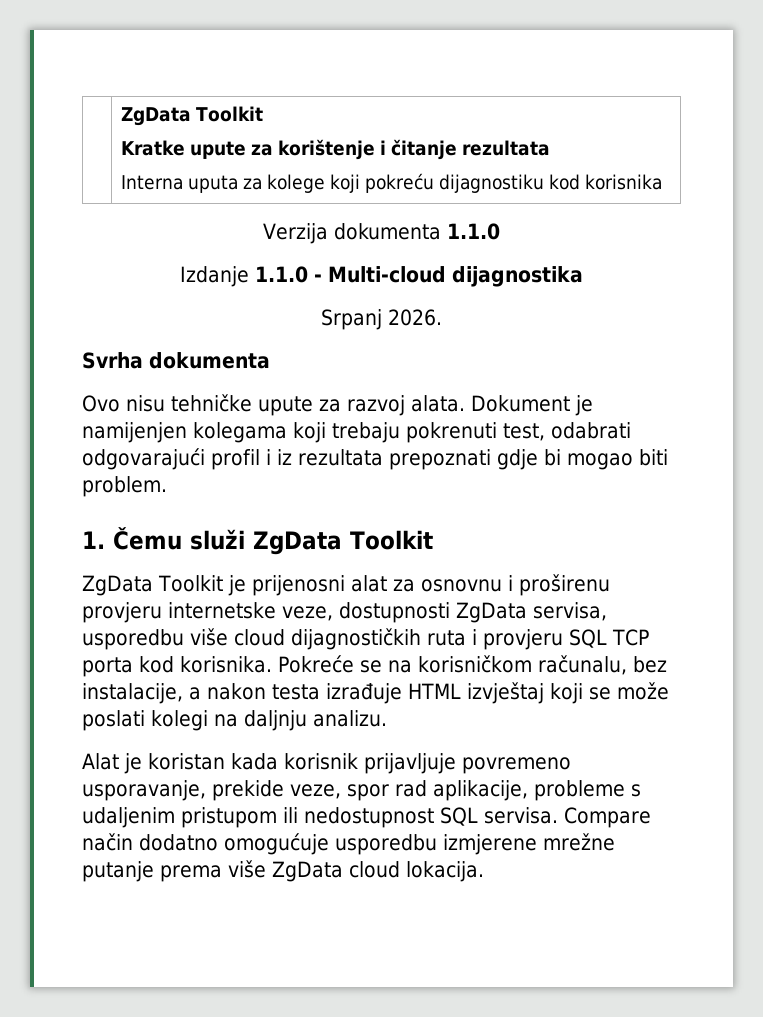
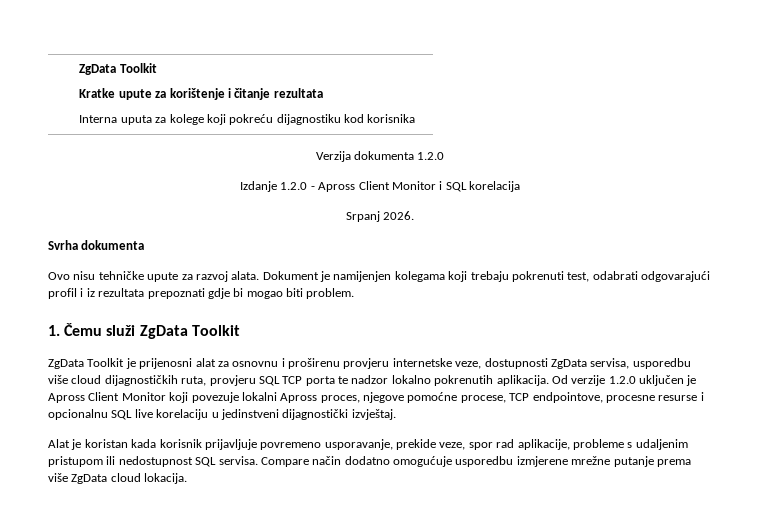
- Verzija dokumenta 1.1.0
+ Verzija dokumenta 1.2.0
- Izdanje 1.1.0 - Multi-cloud dijagnostika
+ Izdanje 1.2.0 - Apross Client Monitor i SQL korelacija
- ZgData Toolkit je prijenosni alat za osnovnu i proširenu provjeru internetske veze, dostupnosti ZgData servisa, usporedbu više cloud dijagnostičkih ruta i provjeru SQL TCP porta kod korisnika. Pokreće se na korisničkom računalu, bez instalacije, a nakon testa izrađuje HTML izvještaj koji se može poslati kolegi na daljnju analizu.
+ ZgData Toolkit je prijenosni alat za osnovnu i proširenu provjeru internetske veze, dostupnosti ZgData servisa, usporedbu više cloud dijagnostičkih ruta, provjeru SQL TCP porta te nadzor lokalno pokrenutih aplikacija. Od verzije 1.2.0 uključen je Apross Client Monitor koji povezuje lokalni Apross proces, njegove pomoćne procese, TCP endpointove, procesne resurse i opcionalnu SQL live korelaciju u jedinstveni dijagnostički izvještaj.

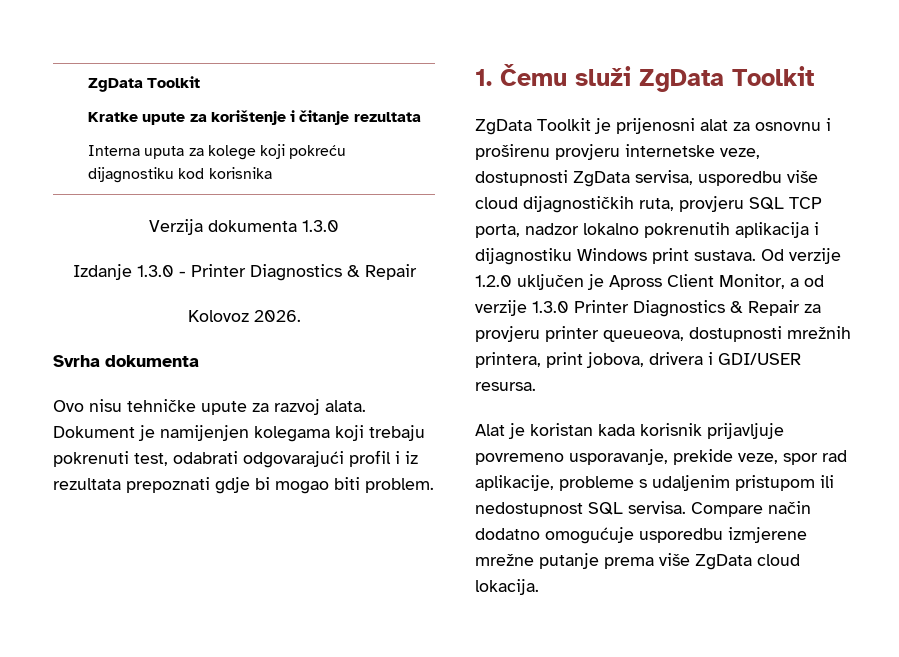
- Verzija dokumenta 1.2.0
+ Verzija dokumenta 1.3.0
- Izdanje 1.2.0 - Apross Client Monitor i SQL korelacija
- Srpanj 2026.
+ Izdanje 1.3.0 - Printer Diagnostics & Repair
+ Kolovoz 2026.
- ZgData Toolkit je prijenosni alat za osnovnu i proširenu provjeru internetske veze, dostupnosti ZgData servisa, usporedbu više cloud dijagnostičkih ruta, provjeru SQL TCP porta te nadzor lokalno pokrenutih aplikacija.
+ ZgData Toolkit je prijenosni alat za osnovnu i proširenu provjeru internetske veze, dostupnosti ZgData servisa, usporedbu više cloud dijagnostičkih ruta, provjeru SQL TCP porta, nadzor lokalno pokrenutih aplikacija i dijagnostiku Windows print sustava.
- Od verzije 1.2.0 uključen je Apross Client Monitor koji povezuje lokalni Apross proces, njegove pomoćne procese, TCP endpointove, procesne resurse i opcionalnu SQL live korelaciju u jedinstveni dijagnostički izvještaj.
+ Od verzije 1.2.0 uključen je Apross Client Monitor, a od verzije 1.3.0 Printer Diagnostics & Repair za provjeru printer queueova, dostupnosti mrežnih printera, print jobova, drivera i GDI/USER resursa.

